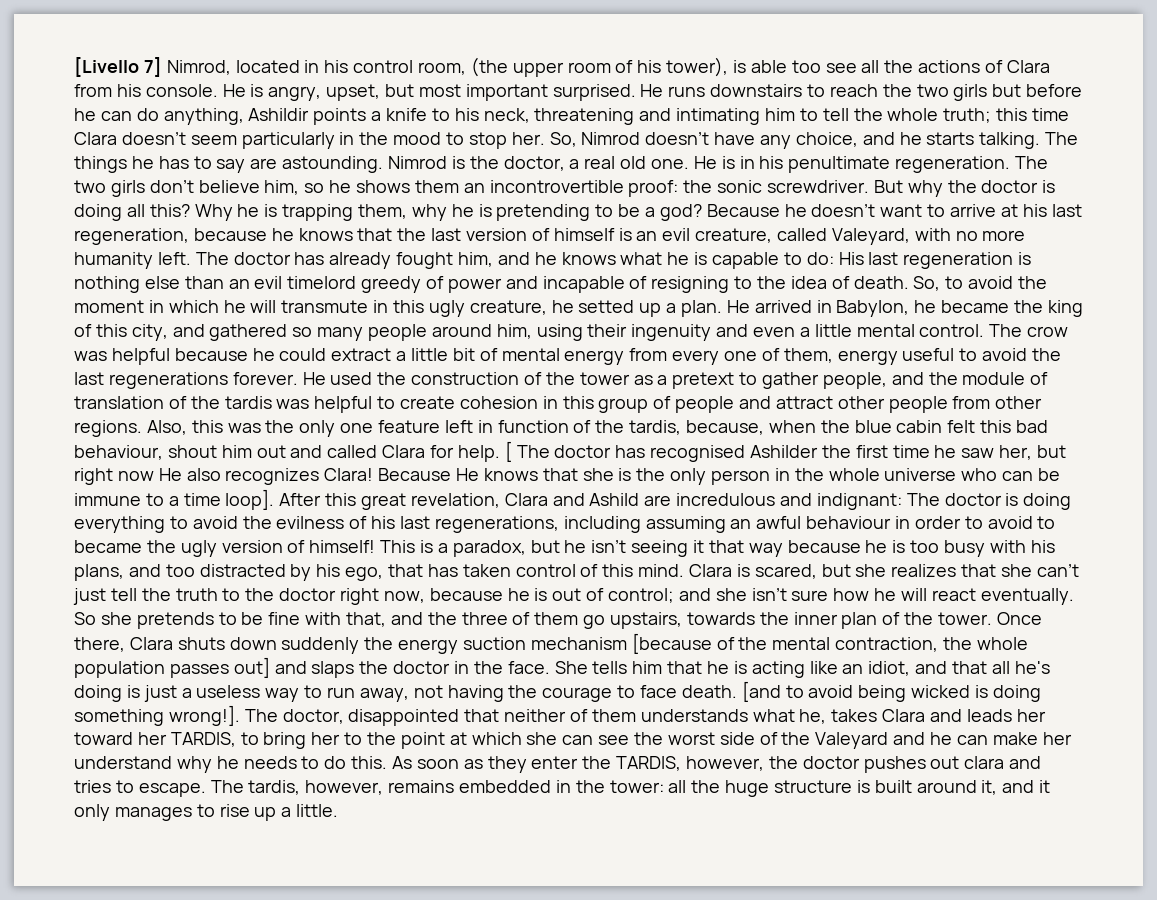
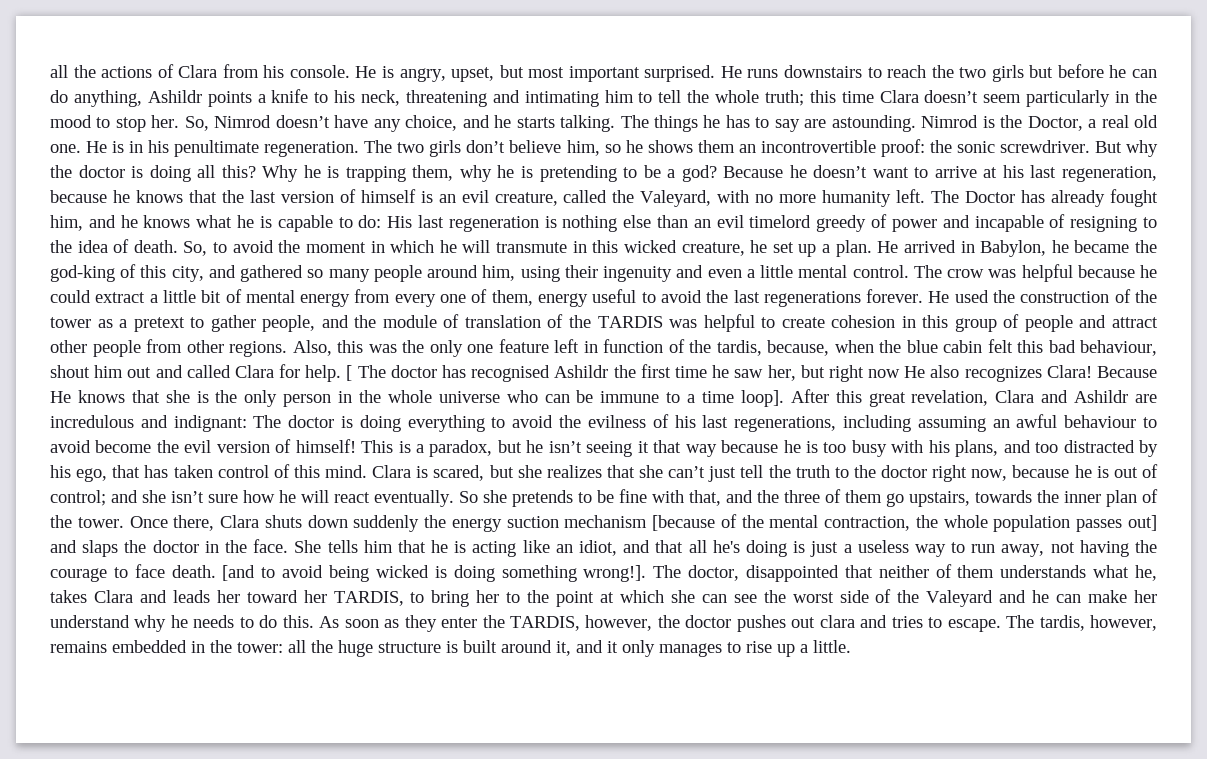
- [Livello 7] Nimrod, located in his control room, (the upper room of his tower), is able too see all the actions of Clara from his console.
+ all the actions of Clara from his console.
- He runs downstairs to reach the two girls but before he can do anything, Ashildir points a knife to his neck, threatening and intimating him to tell the whole truth; this time Clara doesn’t seem particularly in the mood to stop her.
+ He runs downstairs to reach the two girls but before he can do anything, Ashildr points a knife to his neck, threatening and intimating him to tell the whole truth; this time Clara doesn’t seem particularly in the mood to stop her.
- Nimrod is the doctor, a real old one.
+ Nimrod is the Doctor, a real old one.
- Because he doesn’t want to arrive at his last regeneration, because he knows that the last version of himself is an evil creature, called Valeyard, with no more humanity left.
+ Because he doesn’t want to arrive at his last regeneration, because he knows that the last version of himself is an evil creature, called the Valeyard, with no more humanity left.
- The doctor has already fought him, and he knows what he is capable to do: His last regeneration is nothing else than an evil timelord greedy of power and incapable of resigning to the idea of death.
+ The Doctor has already fought him, and he knows what he is capable to do: His last regeneration is nothing else than an evil timelord greedy of power and incapable of resigning to the idea of death.
- So, to avoid the moment in which he will transmute in this ugly creature, he setted up a plan.
+ So, to avoid the moment in which he will transmute in this wicked creature, he set up a plan.
- He arrived in Babylon, he became the king of this city, and gathered so many people around him, using their ingenuity and even a little mental control.
+ He arrived in Babylon, he became the god-king of this city, and gathered so many people around him, using their ingenuity and even a little mental control.
- He used the construction of the tower as a pretext to gather people, and the module of translation of the tardis was helpful to create cohesion in this group of people and attract other people from other regions.
+ He used the construction of the tower as a pretext to gather people, and the module of translation of the TARDIS was helpful to create cohesion in this group of people and attract other people from other regions.
- [ The doctor has recognised Ashilder the first time he saw her, but right now He also recognizes Clara!
+ [ The doctor has recognised Ashildr the first time he saw her, but right now He also recognizes Clara!
- After this great revelation, Clara and Ashild are incredulous and indignant: The doctor is doing everything to avoid the evilness of his last regenerations, including assuming an awful behaviour in order to avoid to became the ugly version of himself!
+ After this great revelation, Clara and Ashildr are incredulous and indignant: The doctor is doing everything to avoid the evilness of his last regenerations, including assuming an awful behaviour to avoid become the evil version of himself!

